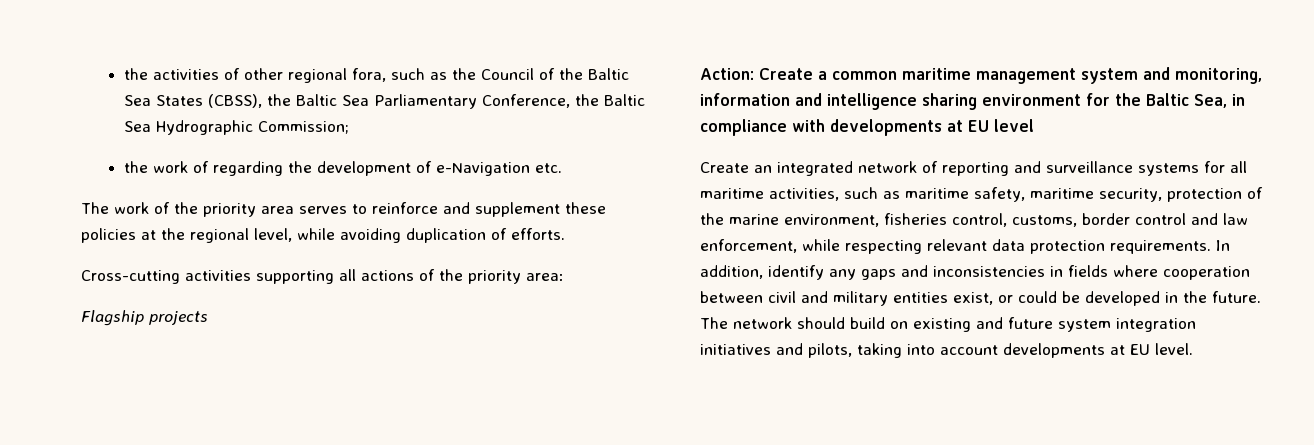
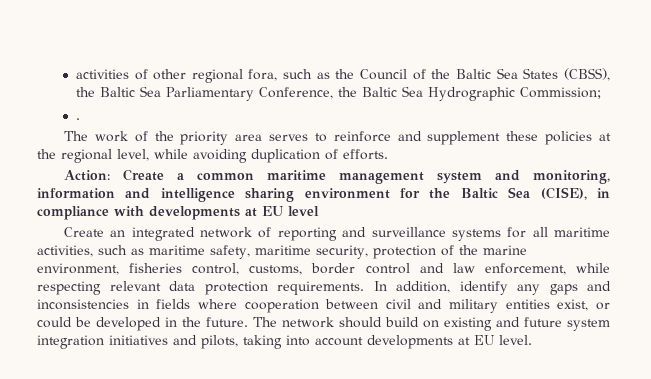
- the activities of other regional fora, such as the Council of the Baltic Sea States (CBSS), the Baltic Sea Parliamentary Conference, the Baltic Sea Hydrographic Commission;
+ activities of other regional fora, such as the Council of the Baltic Sea States (CBSS), the Baltic Sea Parliamentary Conference, the Baltic Sea Hydrographic Commission;
- the work of regarding the development of e-Navigation etc.
+ .
- Cross-cutting activities supporting all actions of the priority area:
- Flagship projects
- Action: Create a common maritime management system and monitoring, information and intelligence sharing environment for the Baltic Sea, in compliance with developments at EU level
+ Action: Create a common maritime management system and monitoring, information and intelligence sharing environment for the Baltic Sea (CISE), in compliance with developments at EU level

